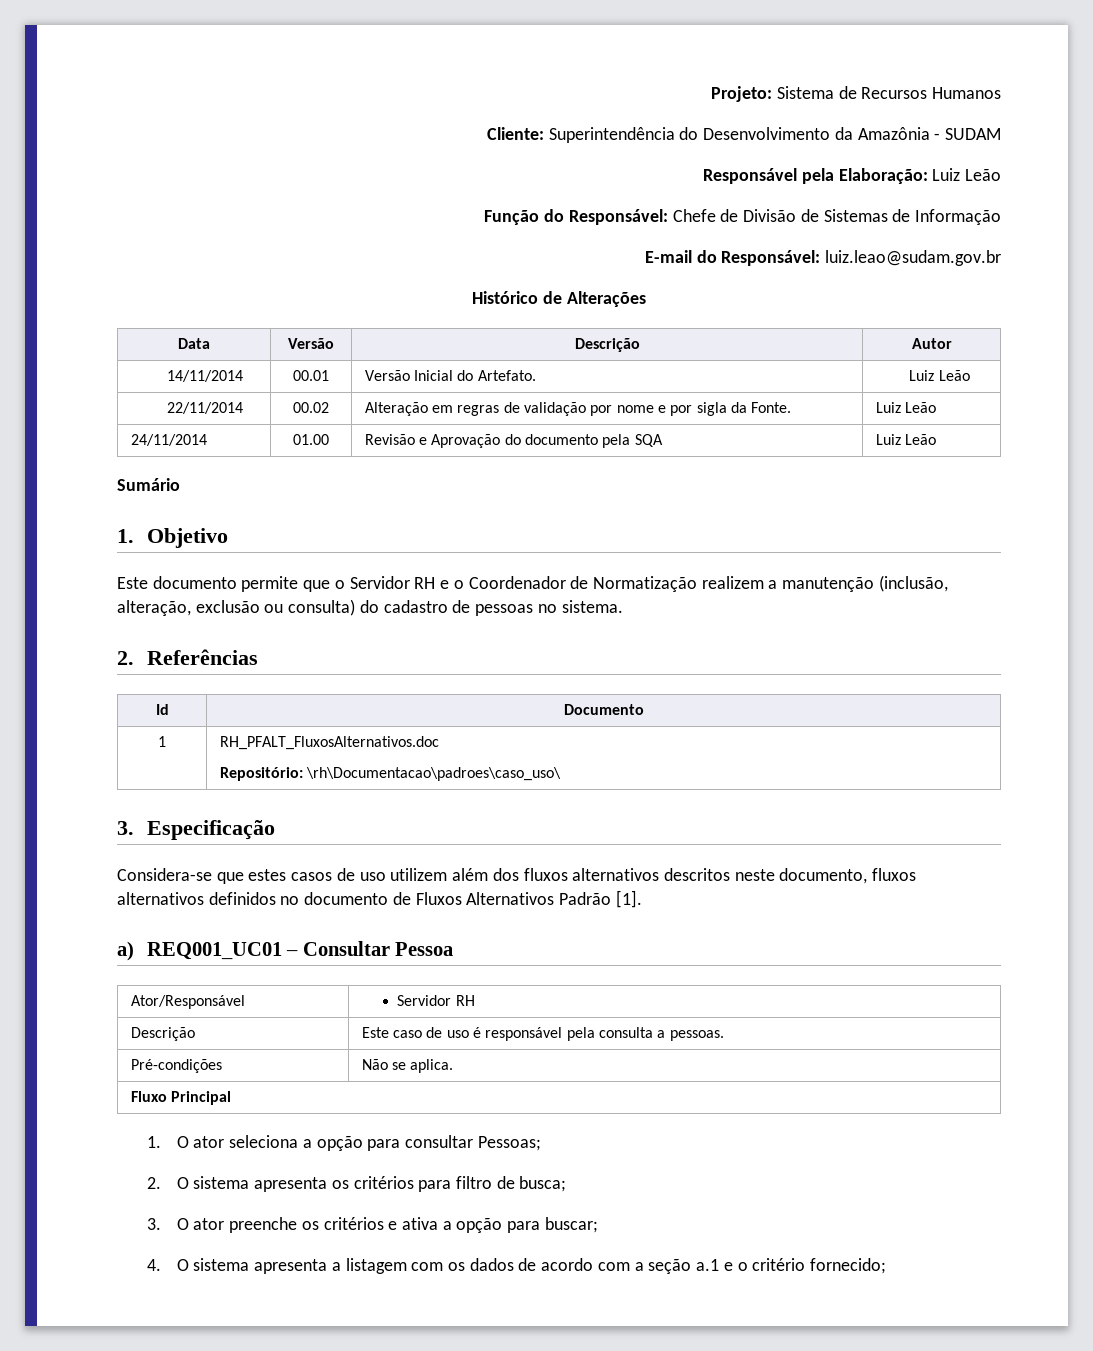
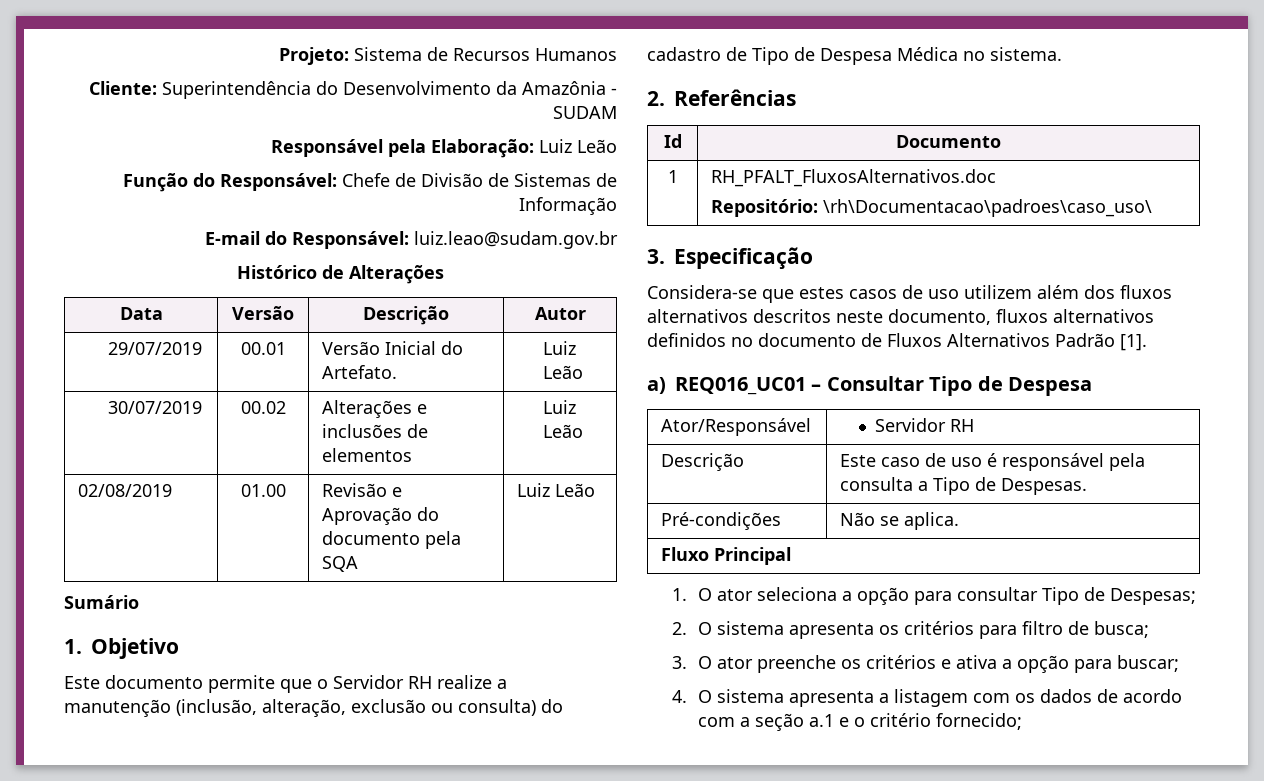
- 14/11/2014 | 00.01 | Versão Inicial do Artefato. | Luiz Leão
+ 29/07/2019 | 00.01 | Versão Inicial do Artefato. | Luiz Leão
- 22/11/2014 | 00.02 | Alteração em regras de validação por nome e por sigla da Fonte. | Luiz Leão
- 24/11/2014 | 01.00 | Revisão e Aprovação do documento pela SQA | Luiz Leão
+ 30/07/2019 | 00.02 | Alterações e inclusões de elementos | Luiz Leão
+ 02/08/2019 | 01.00 | Revisão e Aprovação do documento pela SQA | Luiz Leão
- Este documento permite que o Servidor RH e o Coordenador de Normatização realizem a manutenção (inclusão, alteração, exclusão ou consulta) do cadastro de pessoas no sistema.
+ Este documento permite que o Servidor RH realize a manutenção (inclusão, alteração, exclusão ou consulta) do cadastro de Tipo de Despesa Médica no sistema.
- a) REQ001_UC01 – Consultar Pessoa
+ a) REQ016_UC01 – Consultar Tipo de Despesa
- Descrição | Este caso de uso é responsável pela consulta a pessoas.
+ Descrição | Este caso de uso é responsável pela consulta a Tipo de Despesas.
- 1. O ator seleciona a opção para consultar Pessoas;
+ 1. O ator seleciona a opção para consultar Tipo de Despesas;

